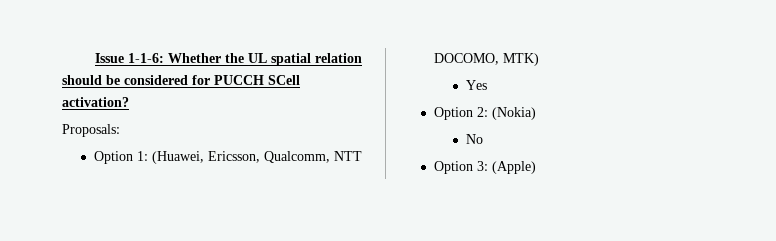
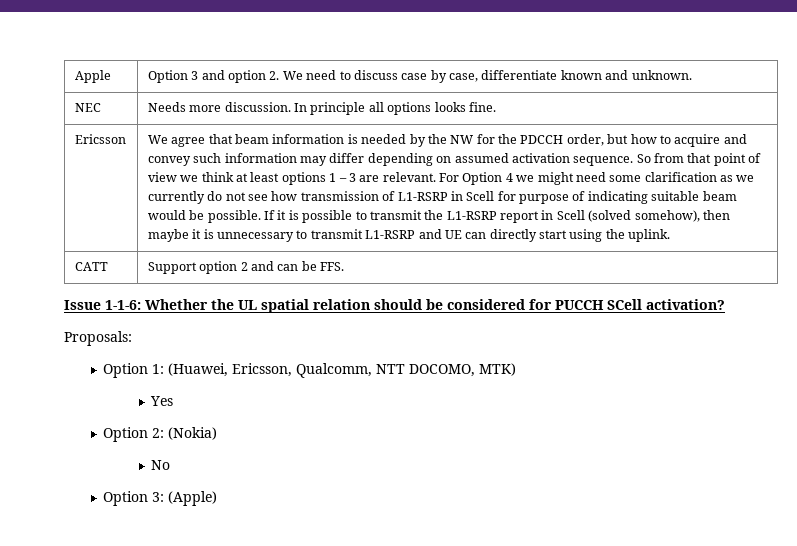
+ Apple | Option 3 and option 2. We need to discuss case by case, differentiate known and unknown.
+ NEC | Needs more discussion. In principle all options looks fine.
+ Ericsson | We agree that beam information is needed by the NW for the PDCCH order, but how to acquire and convey such information may differ depending on assumed activation sequence. So from that point of view we think at least options 1 – 3 are relevant. For Option 4 we might need some clarification as we currently do not see how transmission of L1-RSRP in Scell for purpose of indicating suitable beam would be possible. If it is possible to transmit the L1-RSRP report in Scell (solved somehow), then maybe it is unnecessary to transmit L1-RSRP and UE can directly start using the uplink.
+ CATT | Support option 2 and can be FFS.

